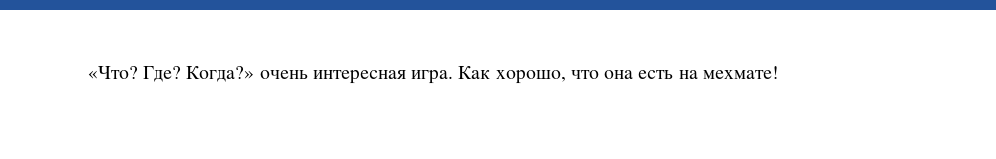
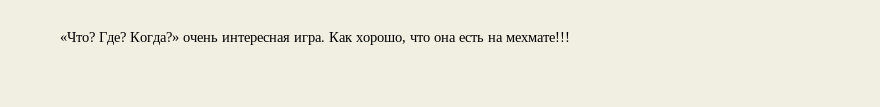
- Как хорошо, что она есть на мехмате!
+ Как хорошо, что она есть на мехмате!!!

